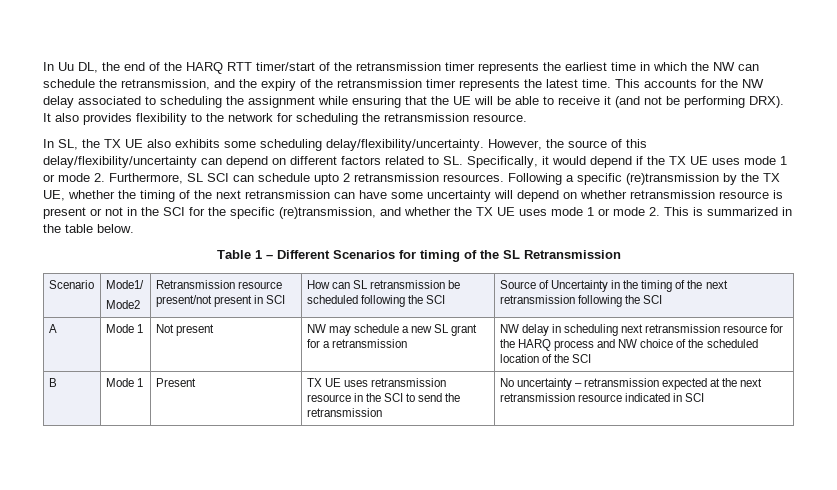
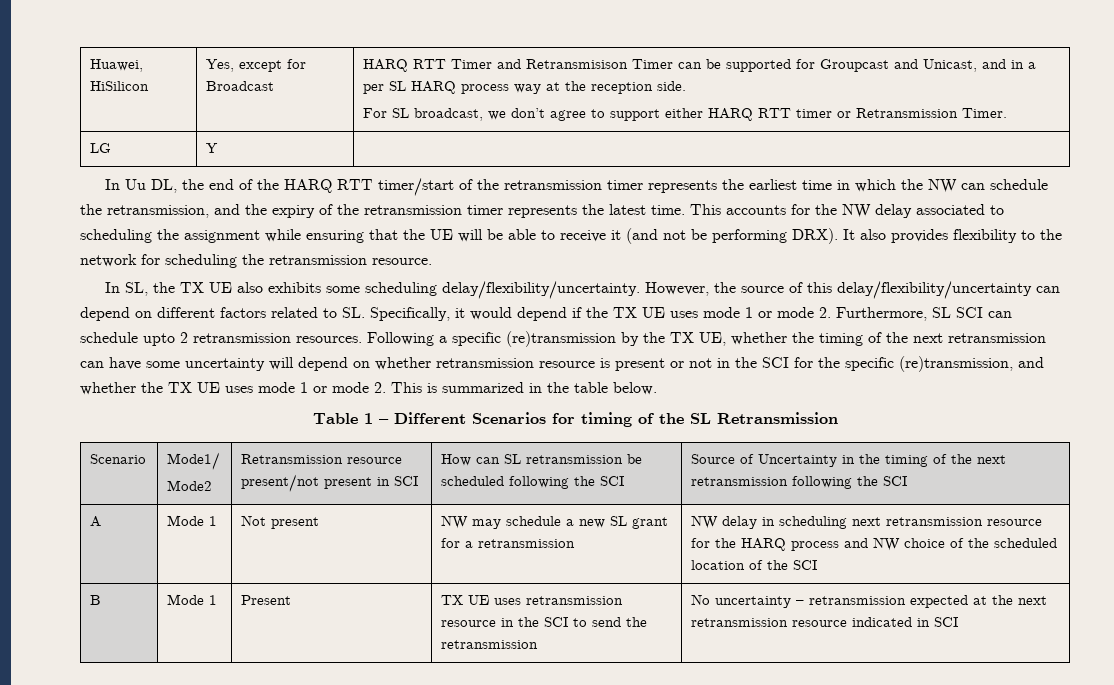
+ Huawei, HiSilicon | Yes, except for Broadcast | HARQ RTT Timer and Retransmisison Timer can be supported for Groupcast and Unicast, and in a per SL HARQ process way at the reception side.
+ For SL broadcast, we don’t agree to support either HARQ RTT timer or Retransmission Timer.
+ LG | Y |

